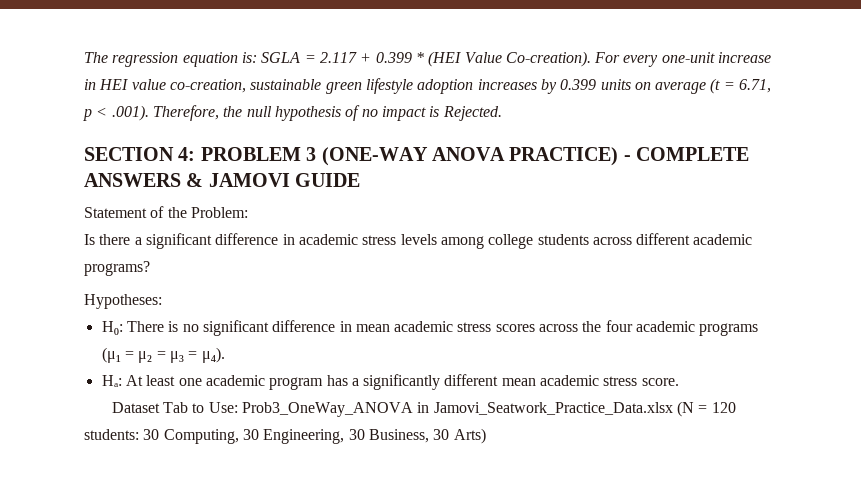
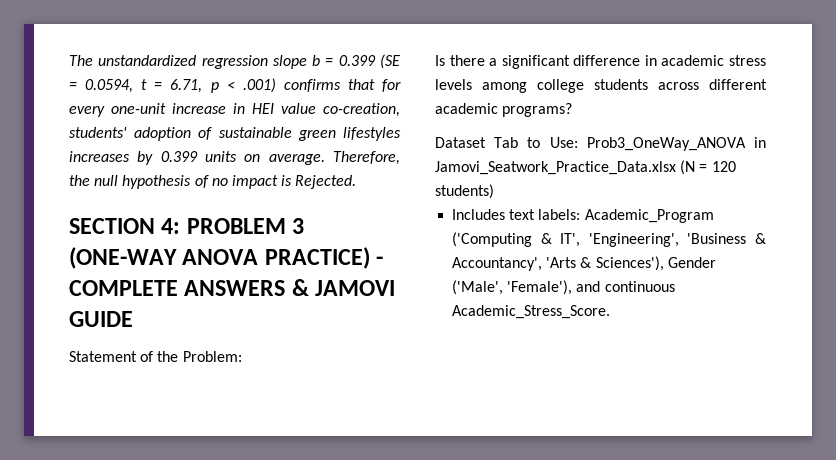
- The regression equation is: SGLA = 2.117 + 0.399 * (HEI Value Co-creation). For every one-unit increase in HEI value co-creation, sustainable green lifestyle adoption increases by 0.399 units on average (t = 6.71, p < .001). Therefore, the null hypothesis of no impact is Rejected.
+ The unstandardized regression slope b = 0.399 (SE = 0.0594, t = 6.71, p < .001) confirms that for every one-unit increase in HEI value co-creation, students' adoption of sustainable green lifestyles increases by 0.399 units on average. Therefore, the null hypothesis of no impact is Rejected.
- Hypotheses:
- H₀: There is no significant difference in mean academic stress scores across the four academic programs (μ₁ = μ₂ = μ₃ = μ₄).
- Hₐ: At least one academic program has a significantly different mean academic stress score.
- Dataset Tab to Use: Prob3_OneWay_ANOVA in Jamovi_Seatwork_Practice_Data.xlsx (N = 120 students: 30 Computing, 30 Engineering, 30 Business, 30 Arts)
+ Dataset Tab to Use: Prob3_OneWay_ANOVA in Jamovi_Seatwork_Practice_Data.xlsx (N = 120 students)
+ Includes text labels: Academic_Program ('Computing & IT', 'Engineering', 'Business & Accountancy', 'Arts & Sciences'), Gender ('Male', 'Female'), and continuous Academic_Stress_Score.

